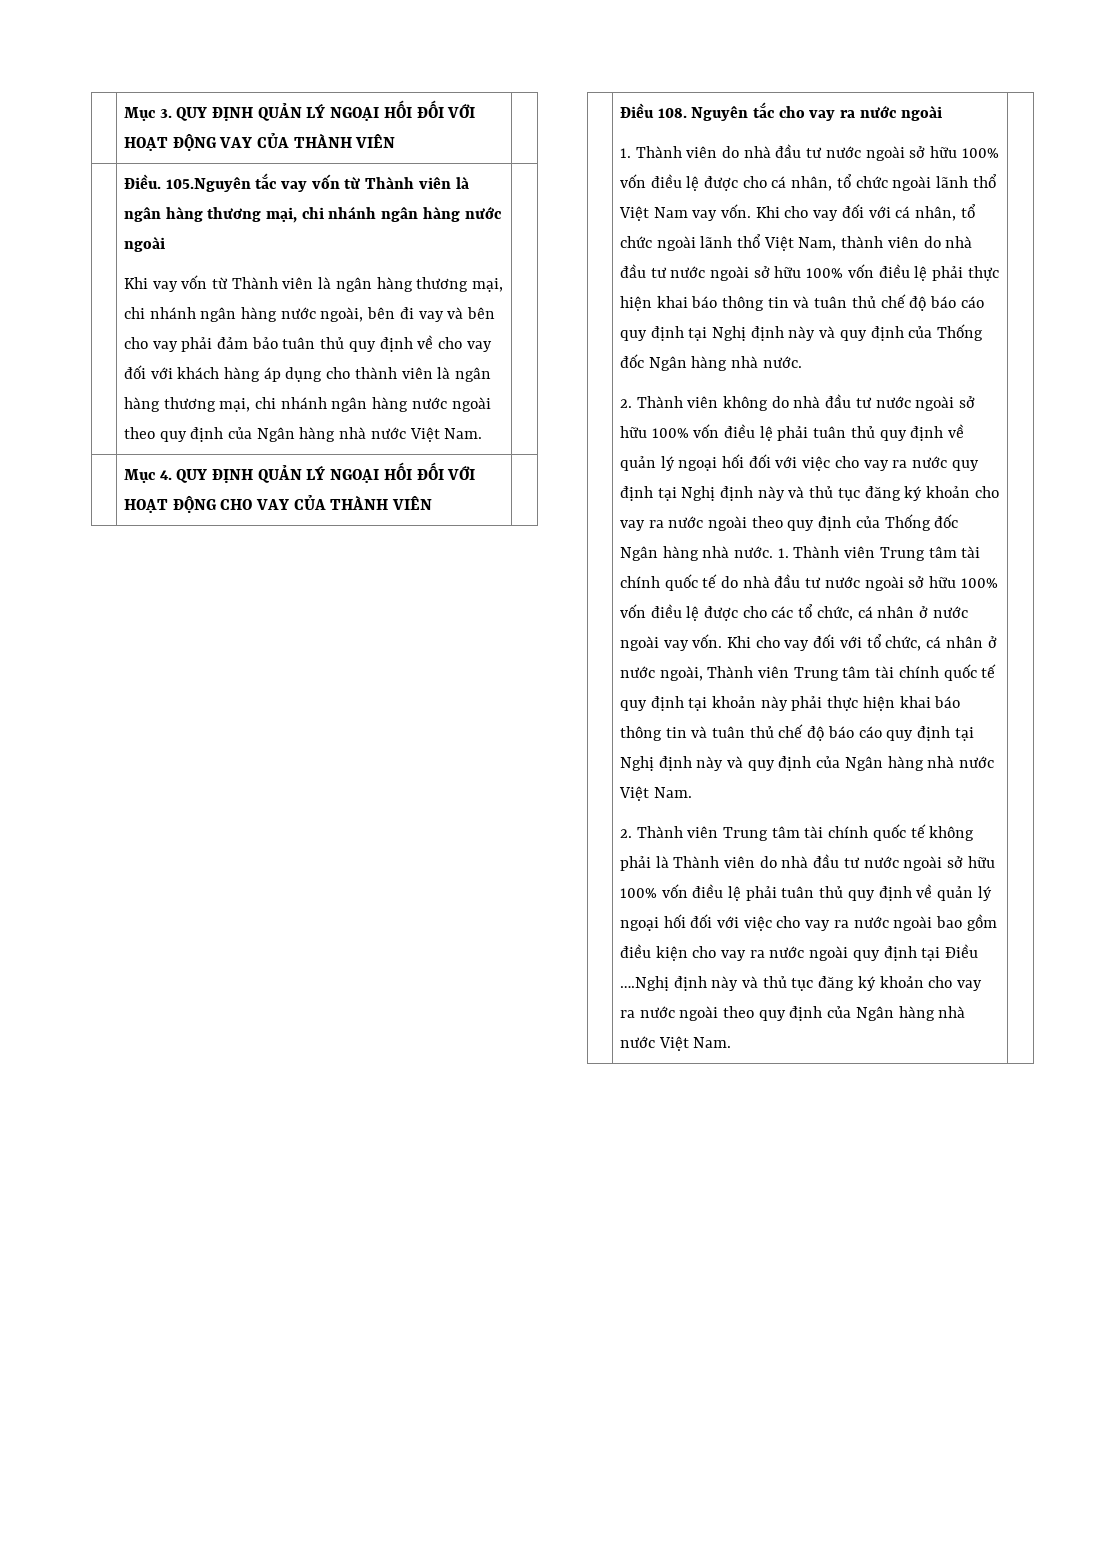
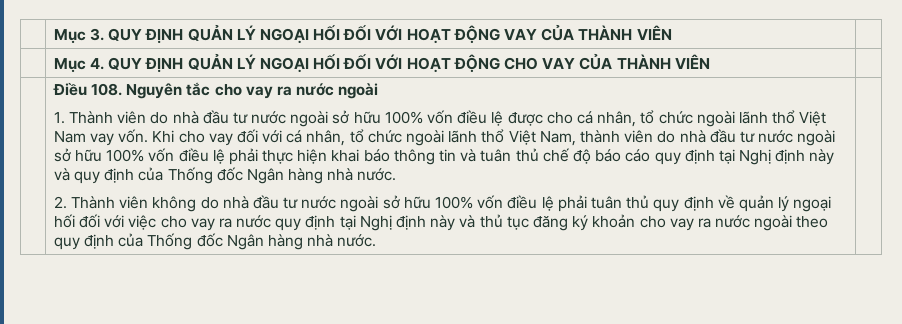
- Điều. 105.Nguyên tắc vay vốn từ Thành viên là ngân hàng thương mại, chi nhánh ngân hàng nước ngoài
- Khi vay vốn từ Thành viên là ngân hàng thương mại, chi nhánh ngân hàng nước ngoài, bên đi vay và bên cho vay phải đảm bảo tuân thủ quy định về cho vay đối với khách hàng áp dụng cho thành viên là ngân hàng thương mại, chi nhánh ngân hàng nước ngoài theo quy định của Ngân hàng nhà nước Việt Nam.
- 1. Thành viên Trung tâm tài chính quốc tế do nhà đầu tư nước ngoài sở hữu 100% vốn điều lệ được cho các tổ chức, cá nhân ở nước ngoài vay vốn. Khi cho vay đối với tổ chức, cá nhân ở nước ngoài, Thành viên Trung tâm tài chính quốc tế quy định tại khoản này phải thực hiện khai báo thông tin và tuân thủ chế độ báo cáo quy định tại Nghị định này và quy định của Ngân hàng nhà nước Việt Nam.
- 2. Thành viên Trung tâm tài chính quốc tế không phải là Thành viên do nhà đầu tư nước ngoài sở hữu 100% vốn điều lệ phải tuân thủ quy định về quản lý ngoại hối đối với việc cho vay ra nước ngoài bao gồm điều kiện cho vay ra nước ngoài quy định tại Điều ….Nghị định này và thủ tục đăng ký khoản cho vay ra nước ngoài theo quy định của Ngân hàng nhà nước Việt Nam.

